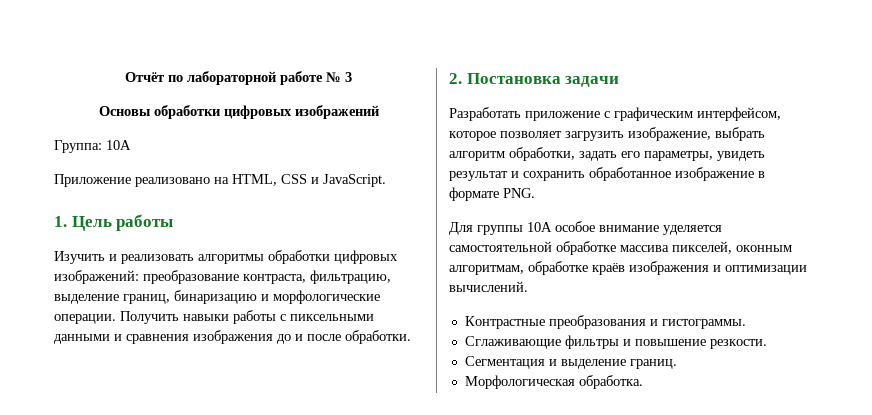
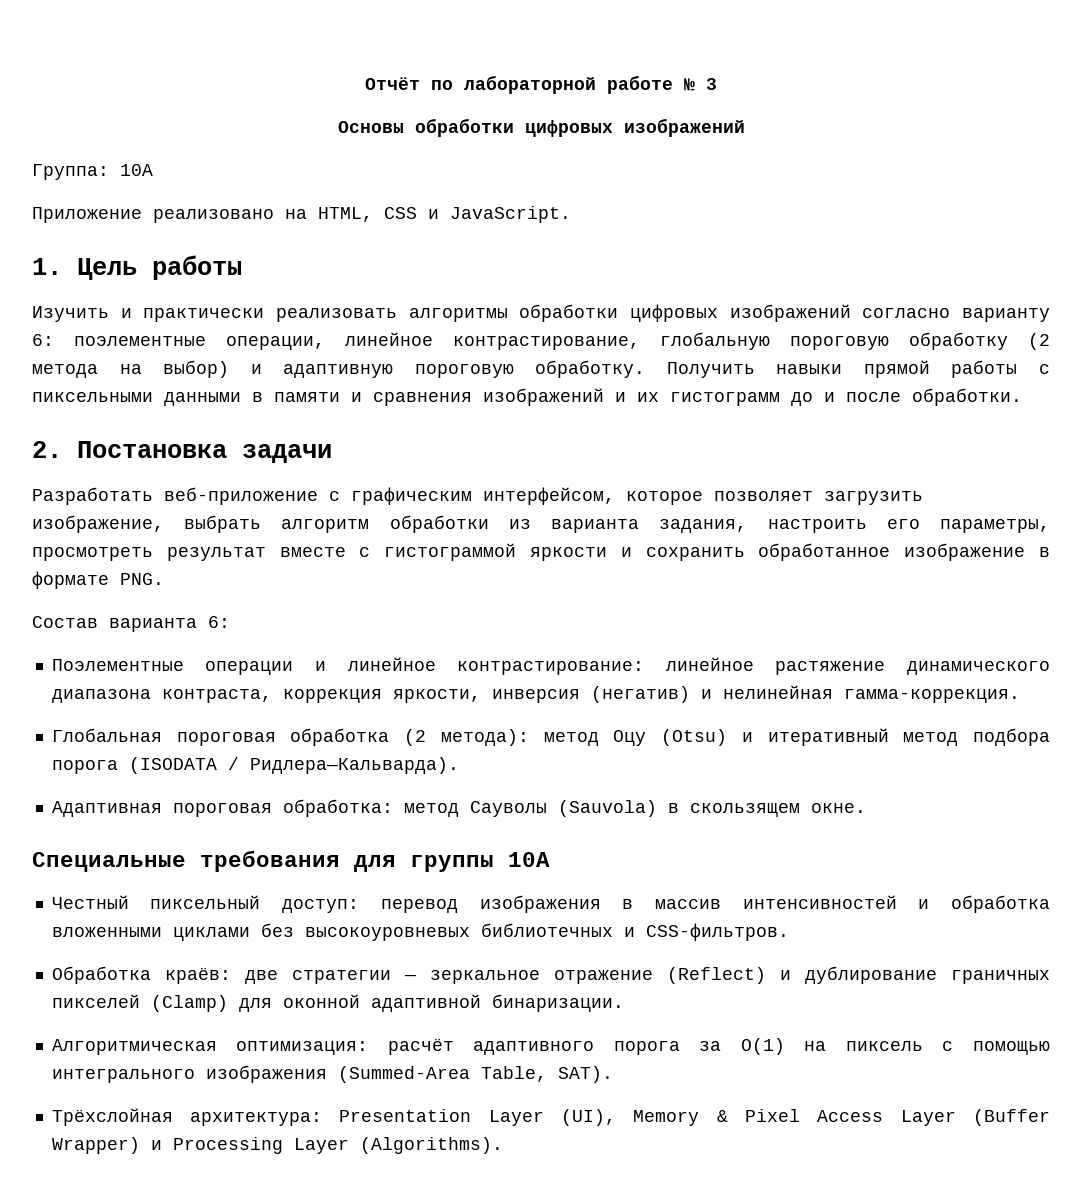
- Изучить и реализовать алгоритмы обработки цифровых изображений: преобразование контраста, фильтрацию, выделение границ, бинаризацию и морфологические операции.
+ Изучить и практически реализовать алгоритмы обработки цифровых изображений согласно варианту 6: поэлементные операции, линейное контрастирование, глобальную пороговую обработку (2 метода на выбор) и адаптивную пороговую обработку.
- Получить навыки работы с пиксельными данными и сравнения изображения до и после обработки.
+ Получить навыки прямой работы с пиксельными данными в памяти и сравнения изображений и их гистограмм до и после обработки.
- Разработать приложение с графическим интерфейсом, которое позволяет загрузить изображение, выбрать алгоритм обработки, задать его параметры, увидеть результат и сохранить обработанное изображение в формате PNG.
+ Разработать веб-приложение с графическим интерфейсом, которое позволяет загрузить изображение, выбрать алгоритм обработки из варианта задания, настроить его параметры, просмотреть результат вместе с гистограммой яркости и сохранить обработанное изображение в формате PNG.
- Для группы 10А особое внимание уделяется самостоятельной обработке массива пикселей, оконным алгоритмам, обработке краёв изображения и оптимизации вычислений.
- Контрастные преобразования и гистограммы.
- Сглаживающие фильтры и повышение резкости.
- Сегментация и выделение границ.
- Морфологическая обработка.
+ Состав варианта 6:
+ Поэлементные операции и линейное контрастирование: линейное растяжение динамического диапазона контраста, коррекция яркости, инверсия (негатив) и нелинейная гамма-коррекция.
+ Глобальная пороговая обработка (2 метода): метод Оцу (Otsu) и итеративный метод подбора порога (ISODATA / Ридлера—Кальварда).
+ Адаптивная пороговая обработка: метод Сауволы (Sauvola) в скользящем окне.
+ Специальные требования для группы 10А
+ Честный пиксельный доступ: перевод изображения в массив интенсивностей и обработка вложенными циклами без высокоуровневых библиотечных и CSS-фильтров.
+ Обработка краёв: две стратегии — зеркальное отражение (Reflect) и дублирование граничных пикселей (Clamp) для оконной адаптивной бинаризации.
+ Алгоритмическая оптимизация: расчёт адаптивного порога за O(1) на пиксель с помощью интегрального изображения (Summed-Area Table, SAT).
+ Трёхслойная архитектура: Presentation Layer (UI), Memory & Pixel Access Layer (Buffer Wrapper) и Processing Layer (Algorithms).

